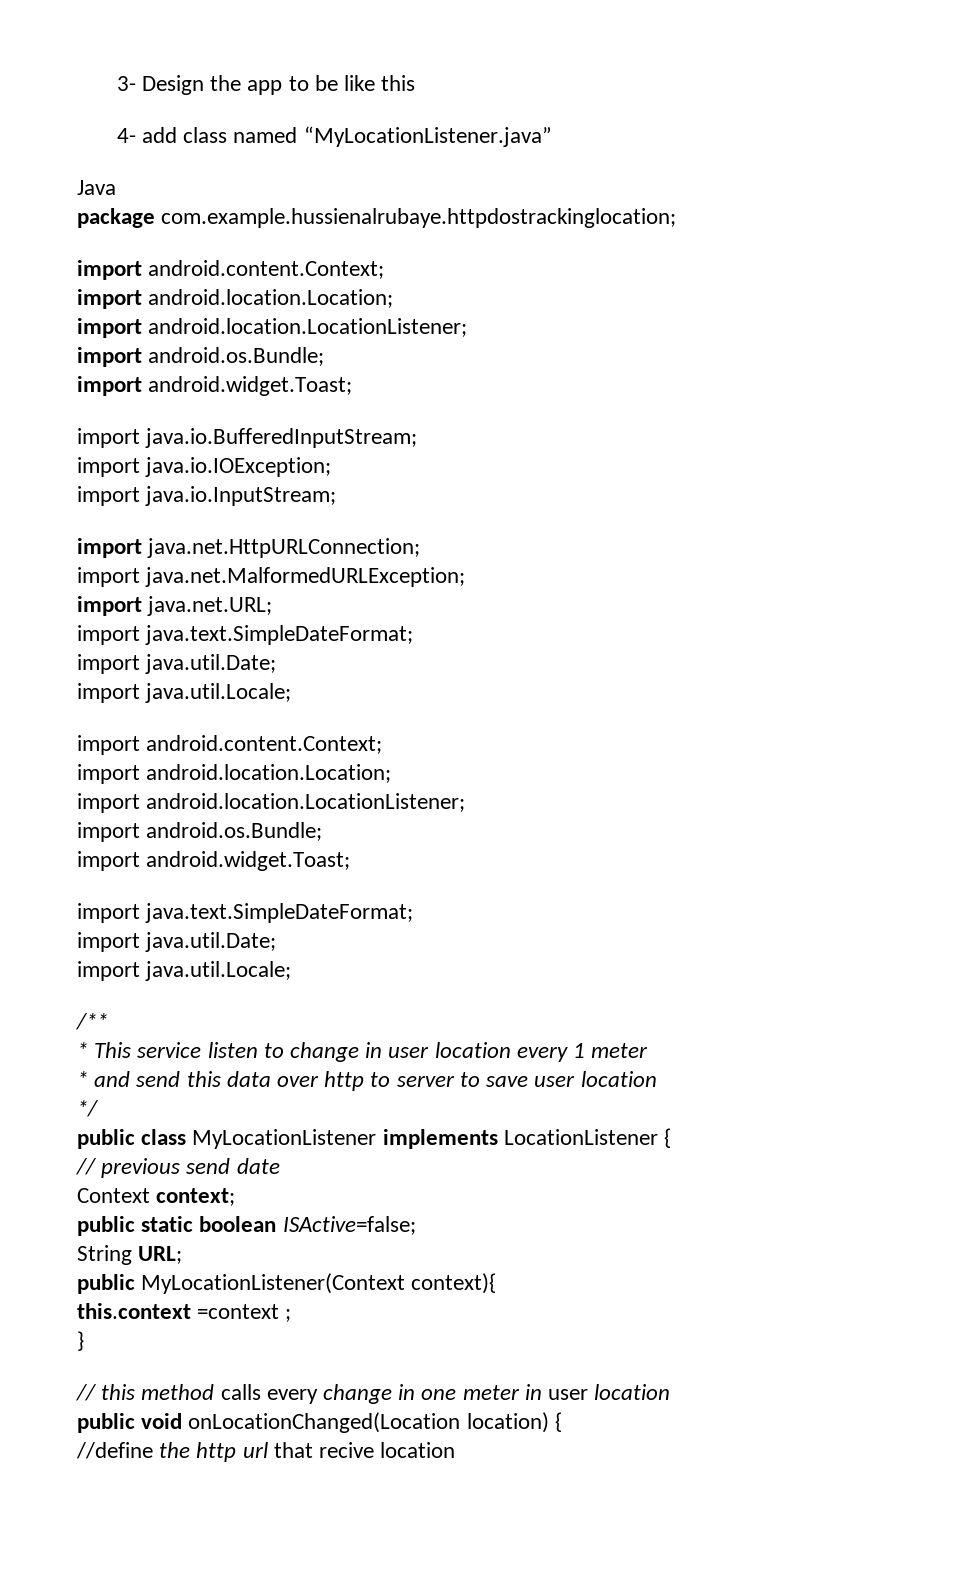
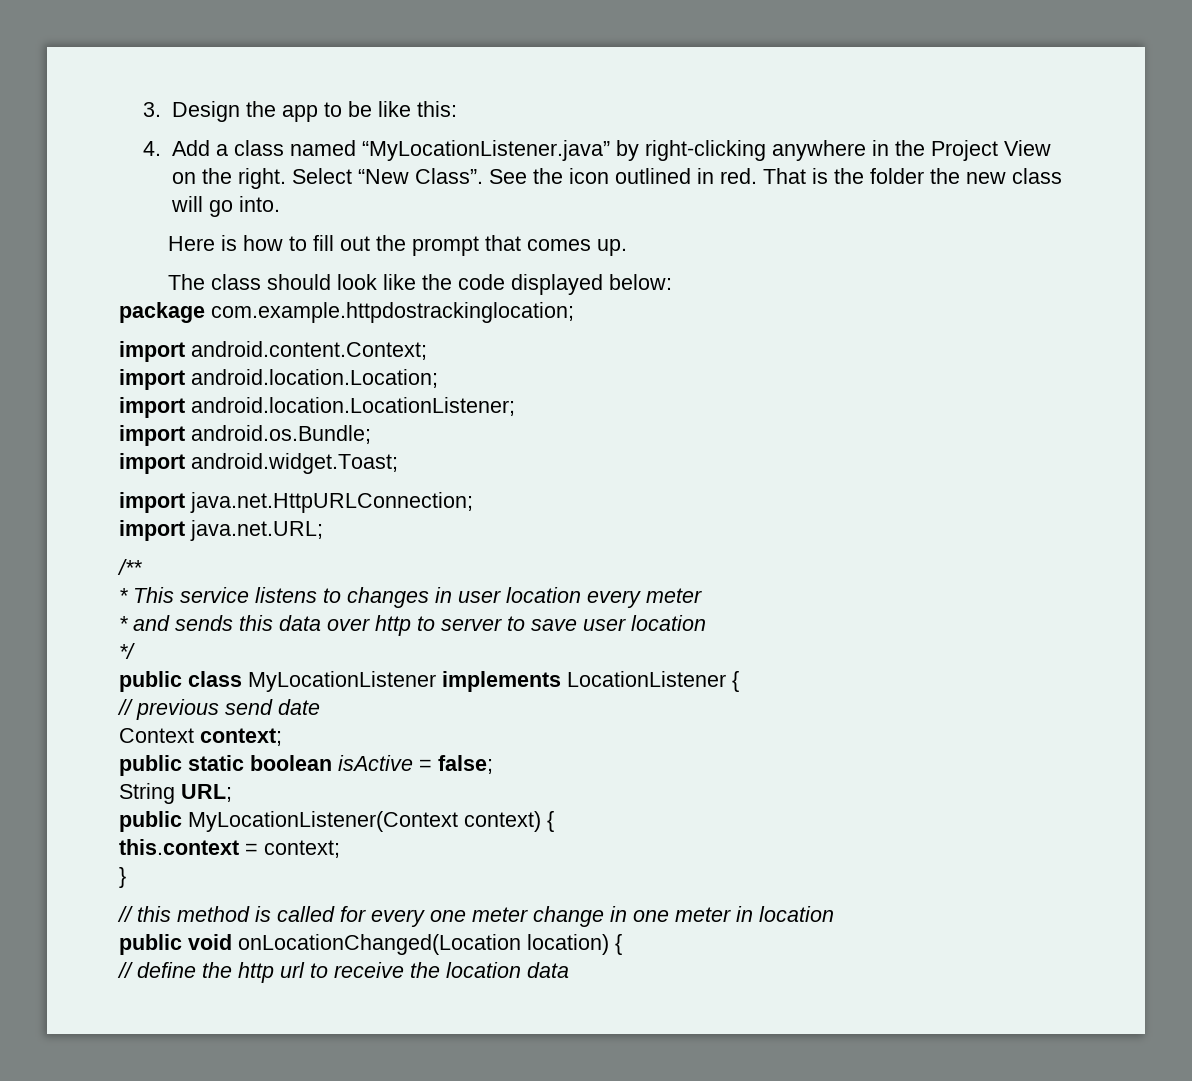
- 3- Design the app to be like this
- 4- add class named “MyLocationListener.java”
- Java
+ 3. Design the app to be like this:
+ 4. Add a class named “MyLocationListener.java” by right-clicking anywhere in the Project View on the right. Select “New Class”. See the icon outlined in red. That is the folder the new class will go into.
+ Here is how to fill out the prompt that comes up.
+ The class should look like the code displayed below:
- package com.example.hussienalrubaye.httpdostrackinglocation;
+ package com.example.httpdostrackinglocation;
- import java.io.BufferedInputStream;
- import java.io.IOException;
- import java.io.InputStream;
- import java.net.MalformedURLException;
  import java.net.URL;
- import java.text.SimpleDateFormat;
- import java.util.Date;
- import java.util.Locale;
- import android.content.Context;
- import android.location.Location;
- import android.location.LocationListener;
- import android.os.Bundle;
- import android.widget.Toast;
- import java.text.SimpleDateFormat;
- import java.util.Date;
- import java.util.Locale;
- * This service listen to change in user location every 1 meter
+ * This service listens to changes in user location every meter
- * and send this data over http to server to save user location
+ * and sends this data over http to server to save user location
- public static boolean ISActive=false;
+ public static boolean isActive = false;
- public MyLocationListener(Context context){
+ public MyLocationListener(Context context) {
- this.context =context ;
+ this.context = context;
- // this method calls every change in one meter in user location
+ // this method is called for every one meter change in one meter in location
- //define the http url that recive location
+ // define the http url to receive the location data

